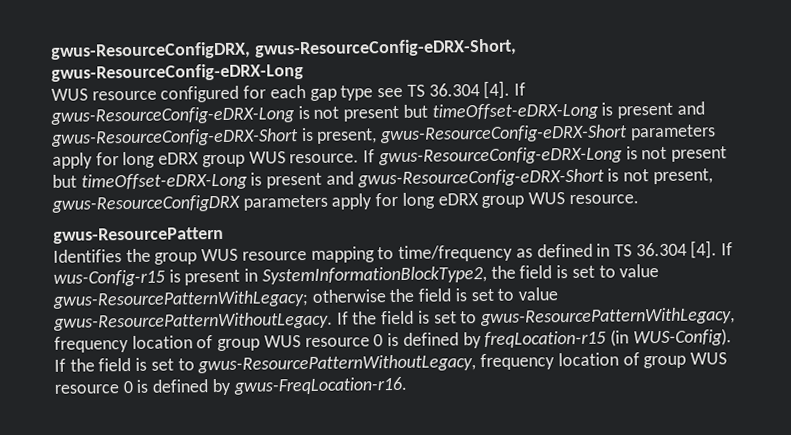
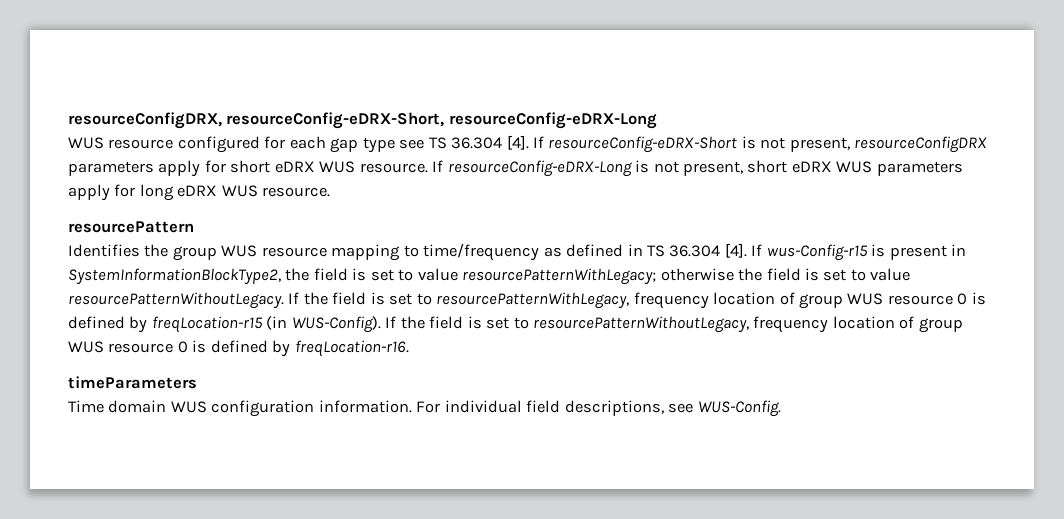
- gwus-ResourceConfigDRX, gwus-ResourceConfig-eDRX-Short, gwus-ResourceConfig-eDRX-Long
+ resourceConfigDRX, resourceConfig-eDRX-Short, resourceConfig-eDRX-Long
- If gwus-ResourceConfig-eDRX-Long is not present but timeOffset-eDRX-Long is present and gwus-ResourceConfig-eDRX-Short is present, gwus-ResourceConfig-eDRX-Short parameters apply for long eDRX group WUS resource. If gwus-ResourceConfig-eDRX-Long is not present but timeOffset-eDRX-Long is present and gwus-ResourceConfig-eDRX-Short is not present, gwus-ResourceConfigDRX parameters apply for long eDRX group WUS resource.
+ If resourceConfig-eDRX-Short is not present, resourceConfigDRX parameters apply for short eDRX WUS resource. If resourceConfig-eDRX-Long is not present, short eDRX WUS parameters apply for long eDRX WUS resource.
- gwus-ResourcePattern
+ resourcePattern
- If wus-Config-r15 is present in SystemInformationBlockType2, the field is set to value gwus-ResourcePatternWithLegacy; otherwise the field is set to value gwus-ResourcePatternWithoutLegacy. If the field is set to gwus-ResourcePatternWithLegacy, frequency location of group WUS resource 0 is defined by freqLocation-r15 (in WUS-Config).
+ If wus-Config-r15 is present in SystemInformationBlockType2, the field is set to value resourcePatternWithLegacy; otherwise the field is set to value resourcePatternWithoutLegacy. If the field is set to resourcePatternWithLegacy, frequency location of group WUS resource 0 is defined by freqLocation-r15 (in WUS-Config).
- If the field is set to gwus-ResourcePatternWithoutLegacy, frequency location of group WUS resource 0 is defined by gwus-FreqLocation-r16.
+ If the field is set to resourcePatternWithoutLegacy, frequency location of group WUS resource 0 is defined by freqLocation-r16.
+ timeParameters
+ Time domain WUS configuration information. For individual field descriptions, see WUS-Config.

